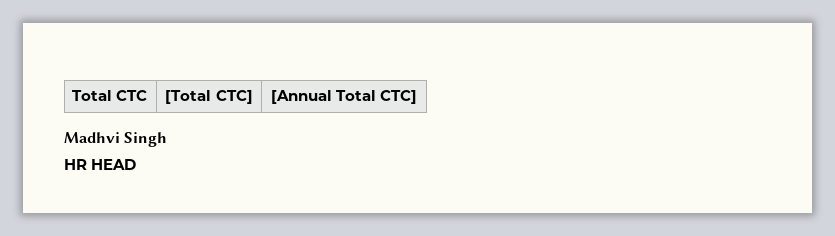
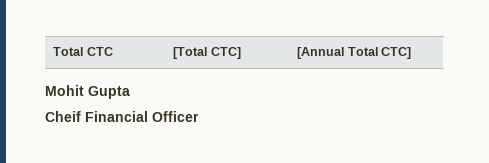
- Madhvi Singh
- HR HEAD
+ Mohit Gupta
+ Cheif Financial Officer

